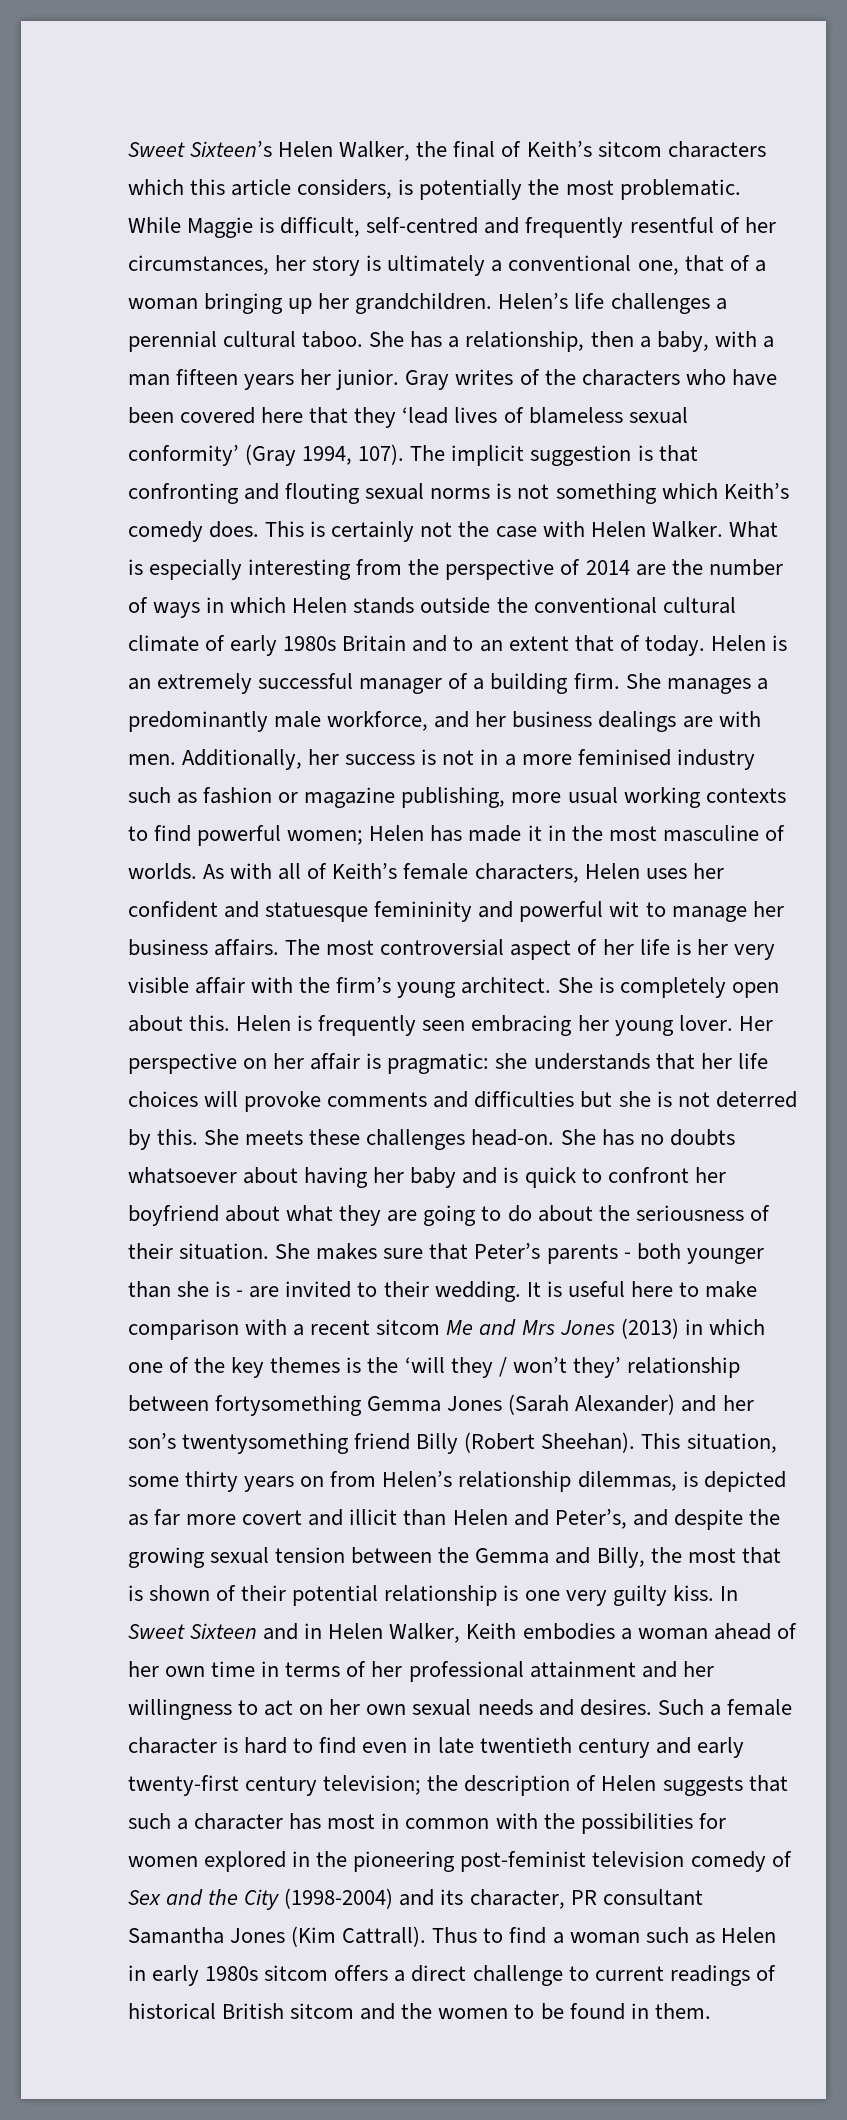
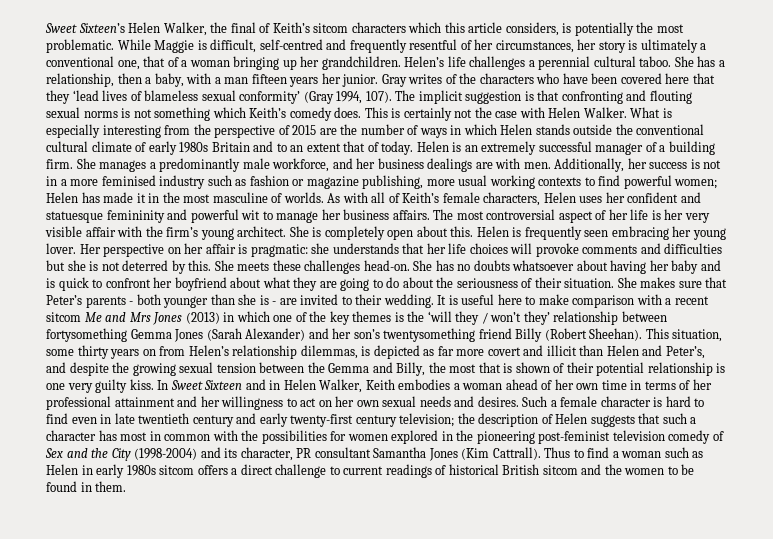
- What is especially interesting from the perspective of 2014 are the number of ways in which Helen stands outside the conventional cultural climate of early 1980s Britain and to an extent that of today.
+ What is especially interesting from the perspective of 2015 are the number of ways in which Helen stands outside the conventional cultural climate of early 1980s Britain and to an extent that of today.

